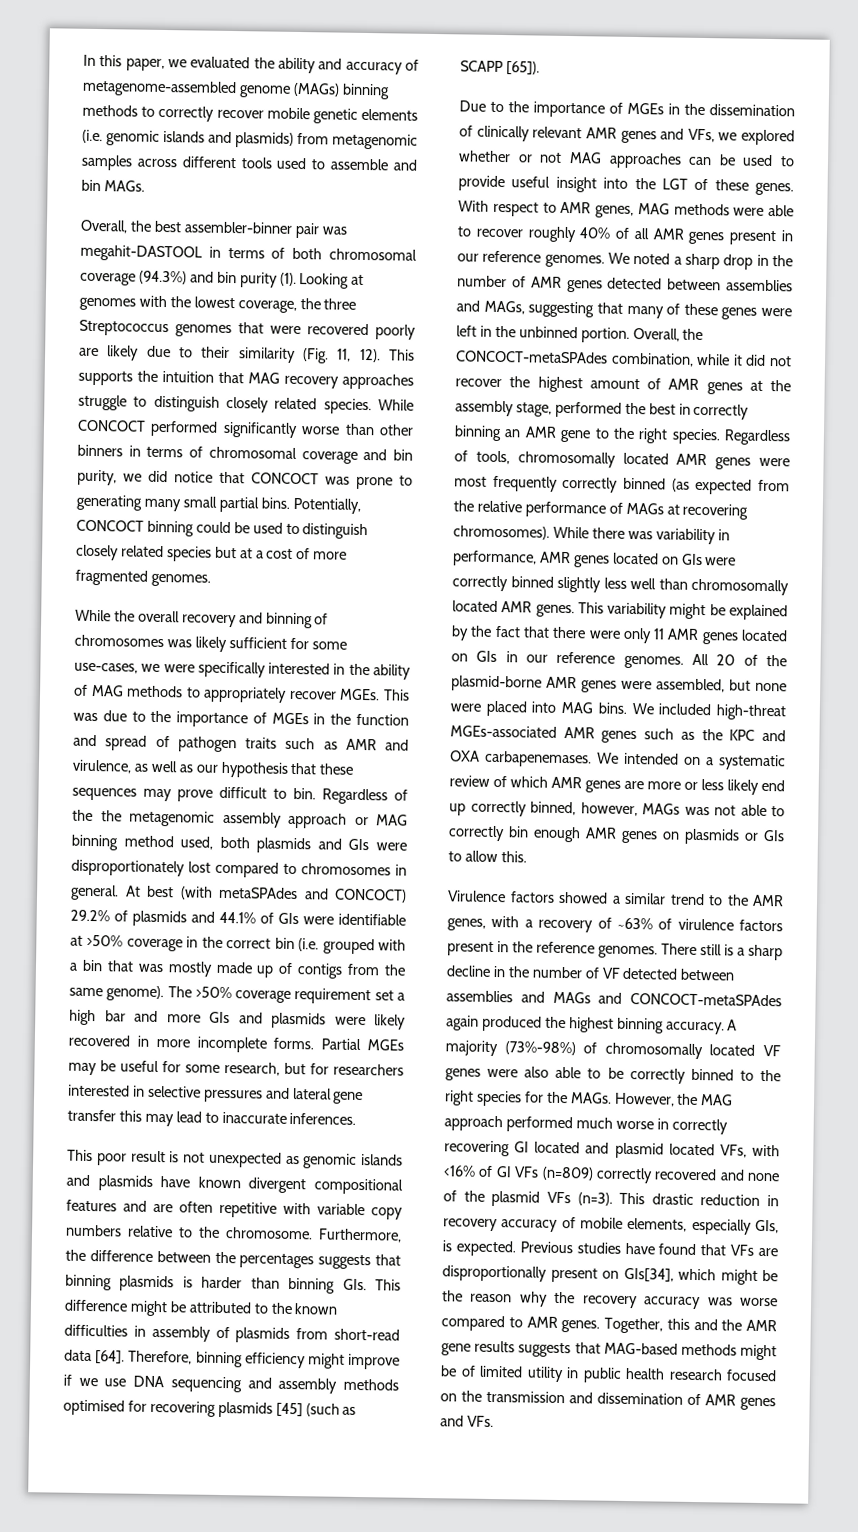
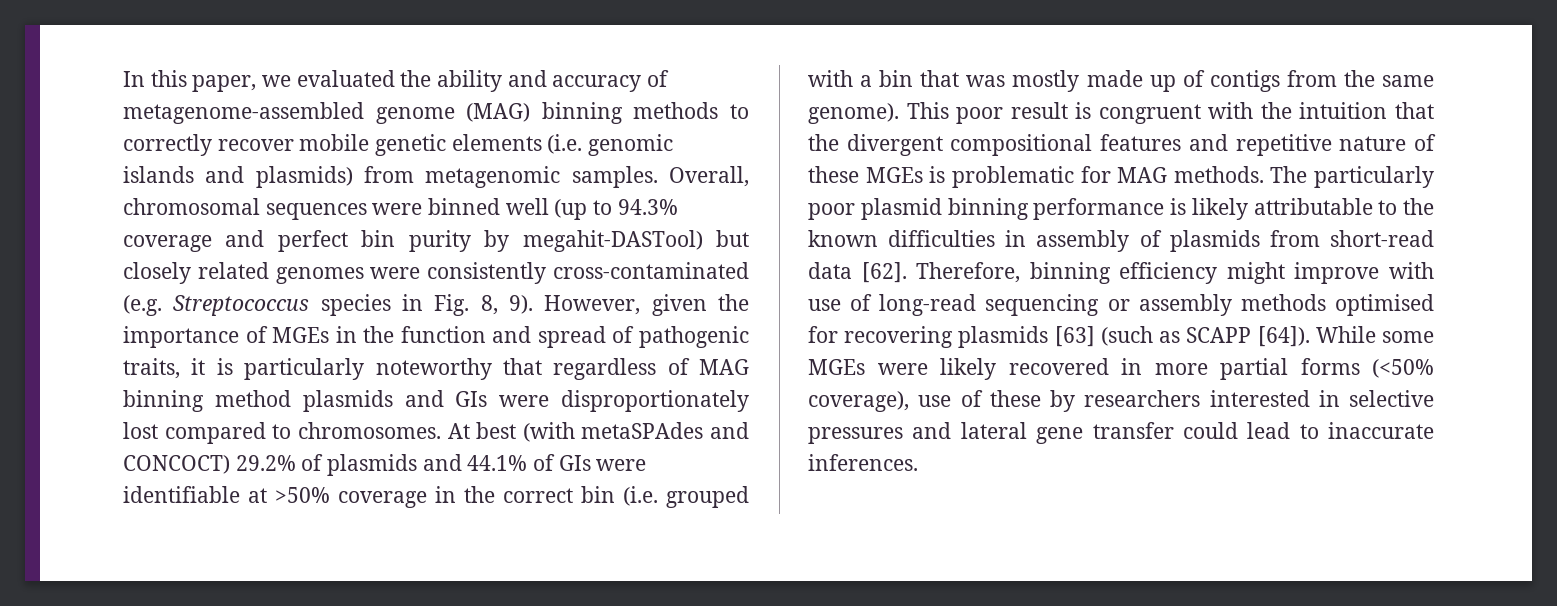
- In this paper, we evaluated the ability and accuracy of metagenome-assembled genome (MAGs) binning methods to correctly recover mobile genetic elements (i.e. genomic islands and plasmids) from metagenomic samples across different tools used to assemble and bin MAGs.
- Overall, the best assembler-binner pair was megahit-DASTOOL in terms of both chromosomal coverage (94.3%) and bin purity (1). Looking at genomes with the lowest coverage, the three Streptococcus genomes that were recovered poorly are likely due to their similarity (Fig. 11, 12). This supports the intuition that MAG recovery approaches struggle to distinguish closely related species. While CONCOCT performed significantly worse than other binners in terms of chromosomal coverage and bin purity, we did notice that CONCOCT was prone to generating many small partial bins. Potentially, CONCOCT binning could be used to distinguish closely related species but at a cost of more fragmented genomes.
- While the overall recovery and binning of chromosomes was likely sufficient for some use-cases, we were specifically interested in the ability of MAG methods to appropriately recover MGEs. This was due to the importance of MGEs in the function and spread of pathogen traits such as AMR and virulence, as well as our hypothesis that these sequences may prove difficult to bin. Regardless of the the metagenomic assembly approach or MAG binning method used, both plasmids and GIs were disproportionately lost compared to chromosomes in general.
+ In this paper, we evaluated the ability and accuracy of metagenome-assembled genome (MAG) binning methods to correctly recover mobile genetic elements (i.e. genomic islands and plasmids) from metagenomic samples. Overall, chromosomal sequences were binned well (up to 94.3% coverage and perfect bin purity by megahit-DASTool) but closely related genomes were consistently cross-contaminated (e.g. Streptococcus species in Fig. 8, 9). However, given the importance of MGEs in the function and spread of pathogenic traits, it is particularly noteworthy that regardless of MAG binning method plasmids and GIs were disproportionately lost compared to chromosomes.
- The >50% coverage requirement set a high bar and more GIs and plasmids were likely recovered in more incomplete forms. Partial MGEs may be useful for some research, but for researchers interested in selective pressures and lateral gene transfer this may lead to inaccurate inferences.
- This poor result is not unexpected as genomic islands and plasmids have known divergent compositional features and are often repetitive with variable copy numbers relative to the chromosome. Furthermore, the difference between the percentages suggests that binning plasmids is harder than binning GIs. This difference might be attributed to the known difficulties in assembly of plasmids from short-read data [64].
+ This poor result is congruent with the intuition that the divergent compositional features and repetitive nature of these MGEs is problematic for MAG methods. The particularly poor plasmid binning performance is likely attributable to the known difficulties in assembly of plasmids from short-read data [62].
- Therefore, binning efficiency might improve if we use DNA sequencing and assembly methods optimised for recovering plasmids [45] (such as SCAPP [65]).
- Due to the importance of MGEs in the dissemination of clinically relevant AMR genes and VFs, we explored whether or not MAG approaches can be used to provide useful insight into the LGT of these genes. With respect to AMR genes, MAG methods were able to recover roughly 40% of all AMR genes present in our reference genomes. We noted a sharp drop in the number of AMR genes detected between assemblies and MAGs, suggesting that many of these genes were left in the unbinned portion. Overall, the CONCOCT-metaSPAdes combination, while it did not recover the highest amount of AMR genes at the assembly stage, performed the best in correctly binning an AMR gene to the right species. Regardless of tools, chromosomally located AMR genes were most frequently correctly binned (as expected from the relative performance of MAGs at recovering chromosomes). While there was variability in performance, AMR genes located on GIs were correctly binned slightly less well than chromosomally located AMR genes. This variability might be explained by the fact that there were only 11 AMR genes located on GIs in our reference genomes. All 20 of the plasmid-borne AMR genes were assembled, but none were placed into MAG bins. We included high-threat MGEs-associated AMR genes such as the KPC and OXA carbapenemases. We intended on a systematic review of which AMR genes are more or less likely end up correctly binned, however, MAGs was not able to correctly bin enough AMR genes on plasmids or GIs to allow this.
- Virulence factors showed a similar trend to the AMR genes, with a recovery of ~63% of virulence factors present in the reference genomes. There still is a sharp decline in the number of VF detected between assemblies and MAGs and CONCOCT-metaSPAdes again produced the highest binning accuracy. A majority (73%-98%) of chromosomally located VF genes were also able to be correctly binned to the right species for the MAGs. However, the MAG approach performed much worse in correctly recovering GI located and plasmid located VFs, with <16% of GI VFs (n=809) correctly recovered and none of the plasmid VFs (n=3). This drastic reduction in recovery accuracy of mobile elements, especially GIs, is expected. Previous studies have found that VFs are disproportionally present on GIs[34], which might be the reason why the recovery accuracy was worse compared to AMR genes. Together, this and the AMR gene results suggests that MAG-based methods might be of limited utility in public health research focused on the transmission and dissemination of AMR genes and VFs.
+ Therefore, binning efficiency might improve with use of long-read sequencing or assembly methods optimised for recovering plasmids [63] (such as SCAPP [64]). While some MGEs were likely recovered in more partial forms (<50% coverage), use of these by researchers interested in selective pressures and lateral gene transfer could lead to inaccurate inferences.

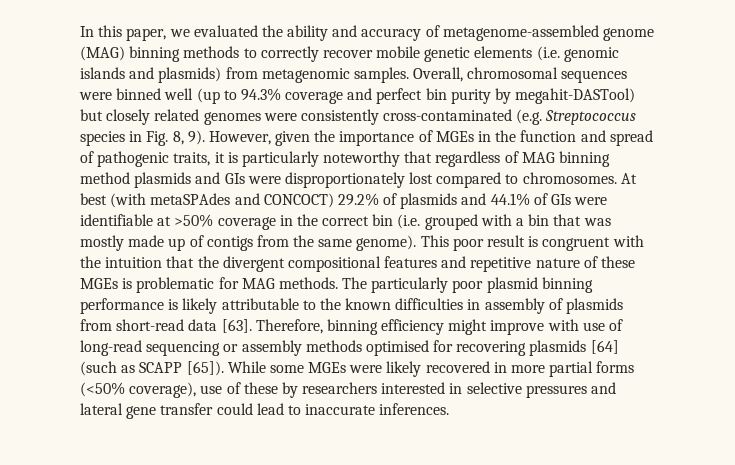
- The particularly poor plasmid binning performance is likely attributable to the known difficulties in assembly of plasmids from short-read data [62].
+ The particularly poor plasmid binning performance is likely attributable to the known difficulties in assembly of plasmids from short-read data [63].
- Therefore, binning efficiency might improve with use of long-read sequencing or assembly methods optimised for recovering plasmids [63] (such as SCAPP [64]).
+ Therefore, binning efficiency might improve with use of long-read sequencing or assembly methods optimised for recovering plasmids [64] (such as SCAPP [65]).

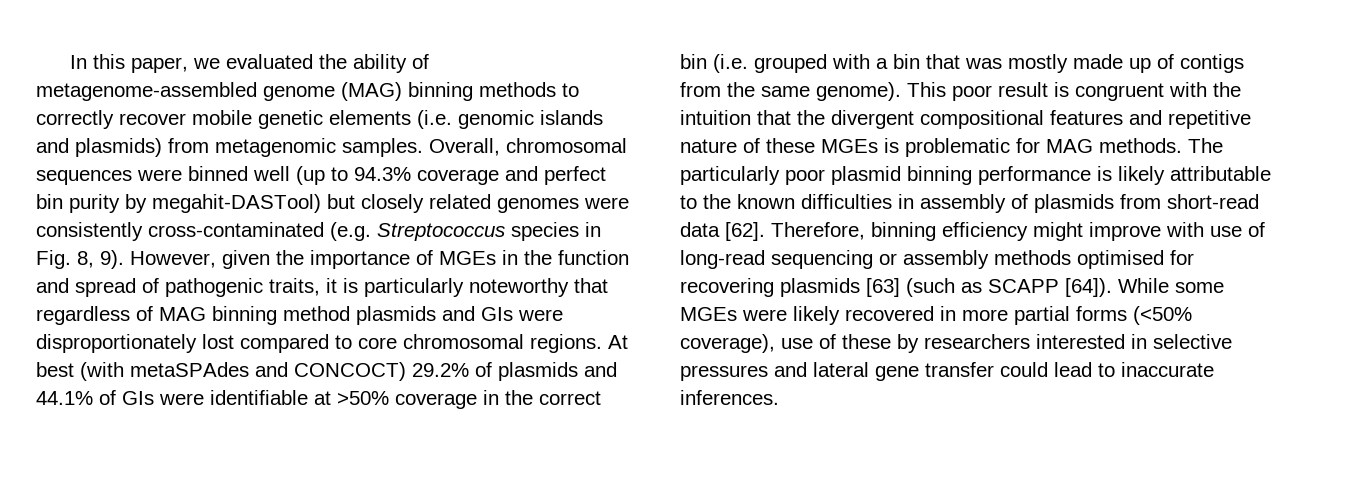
- In this paper, we evaluated the ability and accuracy of metagenome-assembled genome (MAG) binning methods to correctly recover mobile genetic elements (i.e. genomic islands and plasmids) from metagenomic samples.
+ In this paper, we evaluated the ability of metagenome-assembled genome (MAG) binning methods to correctly recover mobile genetic elements (i.e. genomic islands and plasmids) from metagenomic samples.
- However, given the importance of MGEs in the function and spread of pathogenic traits, it is particularly noteworthy that regardless of MAG binning method plasmids and GIs were disproportionately lost compared to chromosomes.
+ However, given the importance of MGEs in the function and spread of pathogenic traits, it is particularly noteworthy that regardless of MAG binning method plasmids and GIs were disproportionately lost compared to core chromosomal regions.
- The particularly poor plasmid binning performance is likely attributable to the known difficulties in assembly of plasmids from short-read data [63].
+ The particularly poor plasmid binning performance is likely attributable to the known difficulties in assembly of plasmids from short-read data [62].
- Therefore, binning efficiency might improve with use of long-read sequencing or assembly methods optimised for recovering plasmids [64] (such as SCAPP [65]).
+ Therefore, binning efficiency might improve with use of long-read sequencing or assembly methods optimised for recovering plasmids [63] (such as SCAPP [64]).

